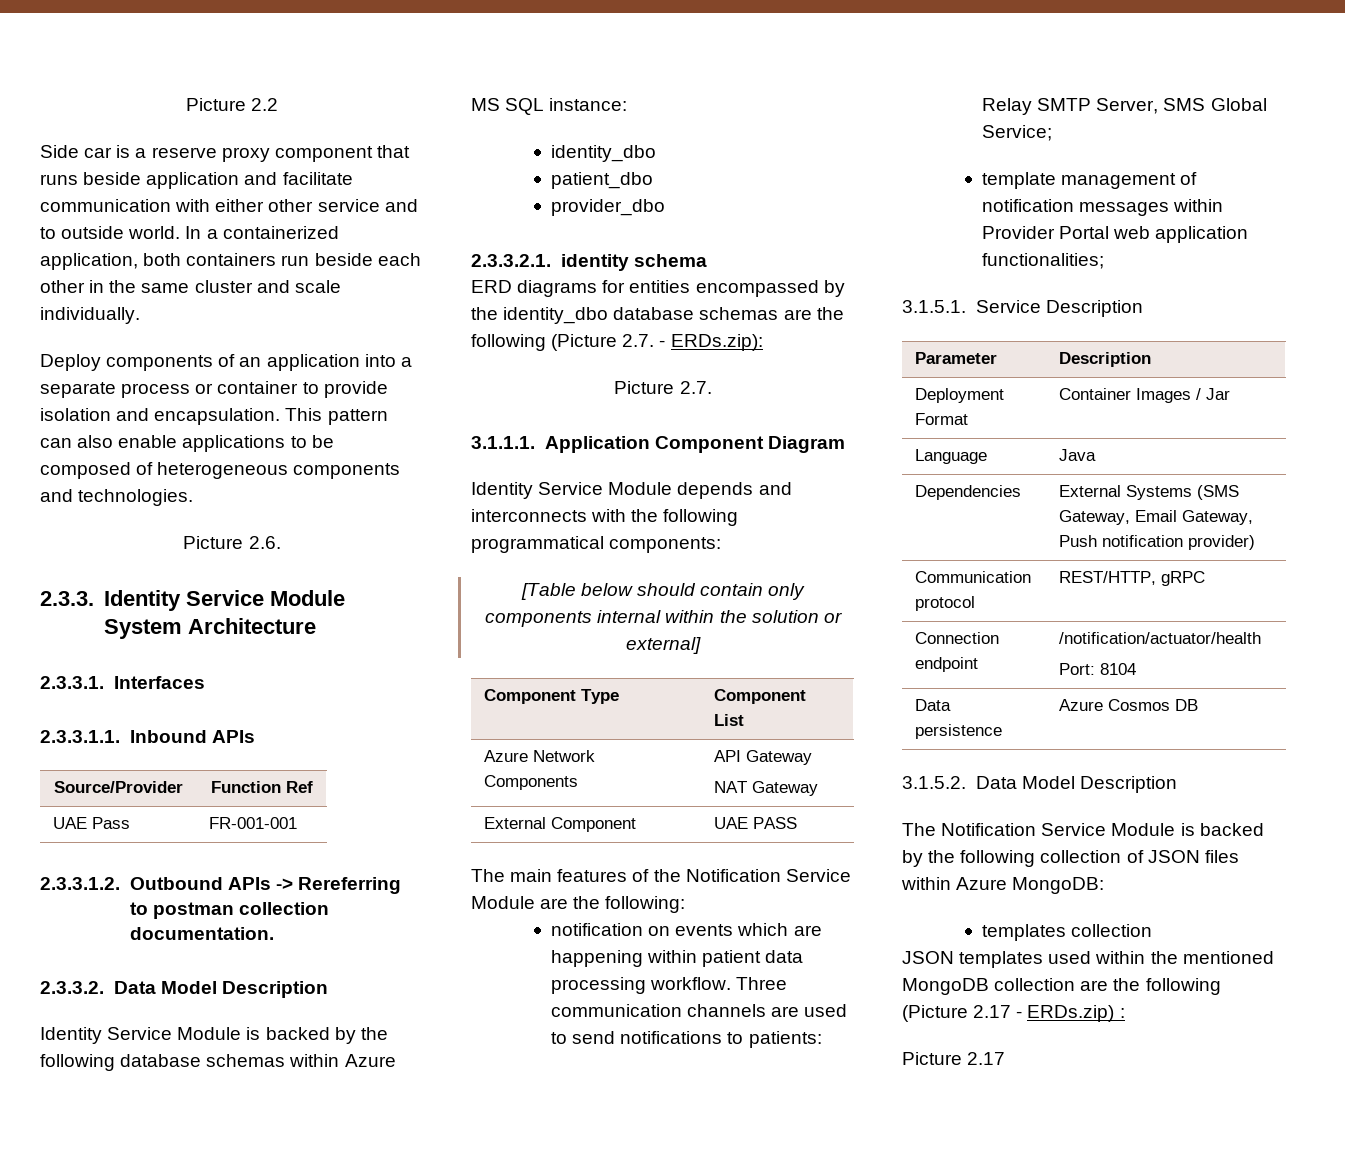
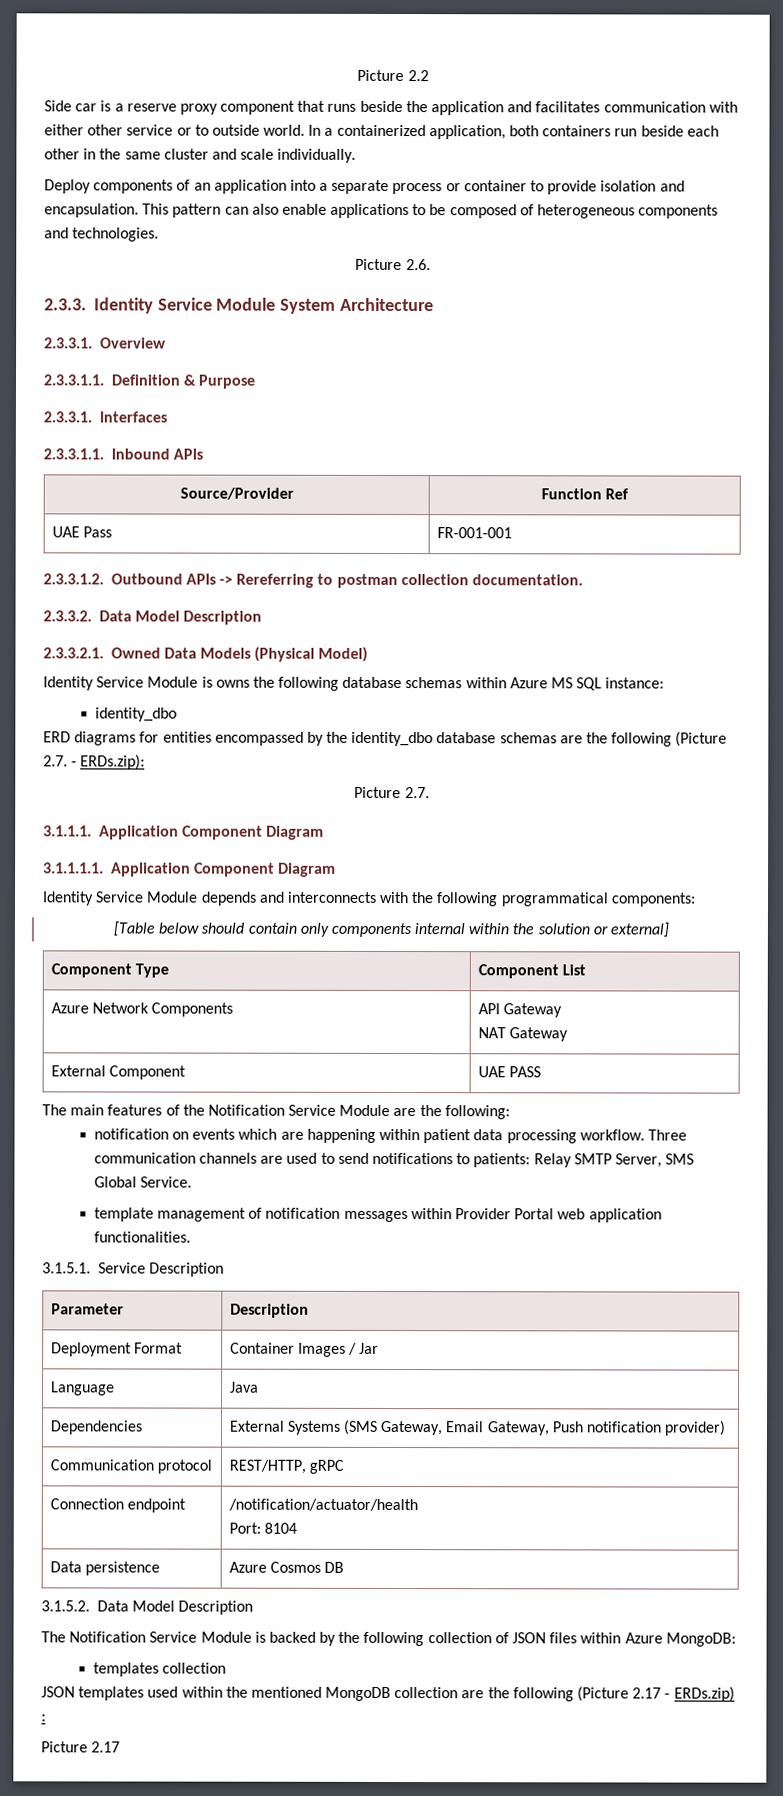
- Side car is a reserve proxy component that runs beside application and facilitate communication with either other service and to outside world.
+ Side car is a reserve proxy component that runs beside the application and facilitates communication with either other service or to outside world.
+ 2.3.3.1. Overview
+ 2.3.3.1.1. Definition & Purpose
+ 2.3.3.2.1. Owned Data Models (Physical Model)
- Identity Service Module is backed by the following database schemas within Azure MS SQL instance:
+ Identity Service Module is owns the following database schemas within Azure MS SQL instance:
- patient_dbo
- provider_dbo
- 2.3.3.2.1. identity schema
+ 3.1.1.1.1. Application Component Diagram
- Three communication channels are used to send notifications to patients: Relay SMTP Server, SMS Global Service;
+ Three communication channels are used to send notifications to patients: Relay SMTP Server, SMS Global Service.
- template management of notification messages within Provider Portal web application functionalities;
+ template management of notification messages within Provider Portal web application functionalities.

